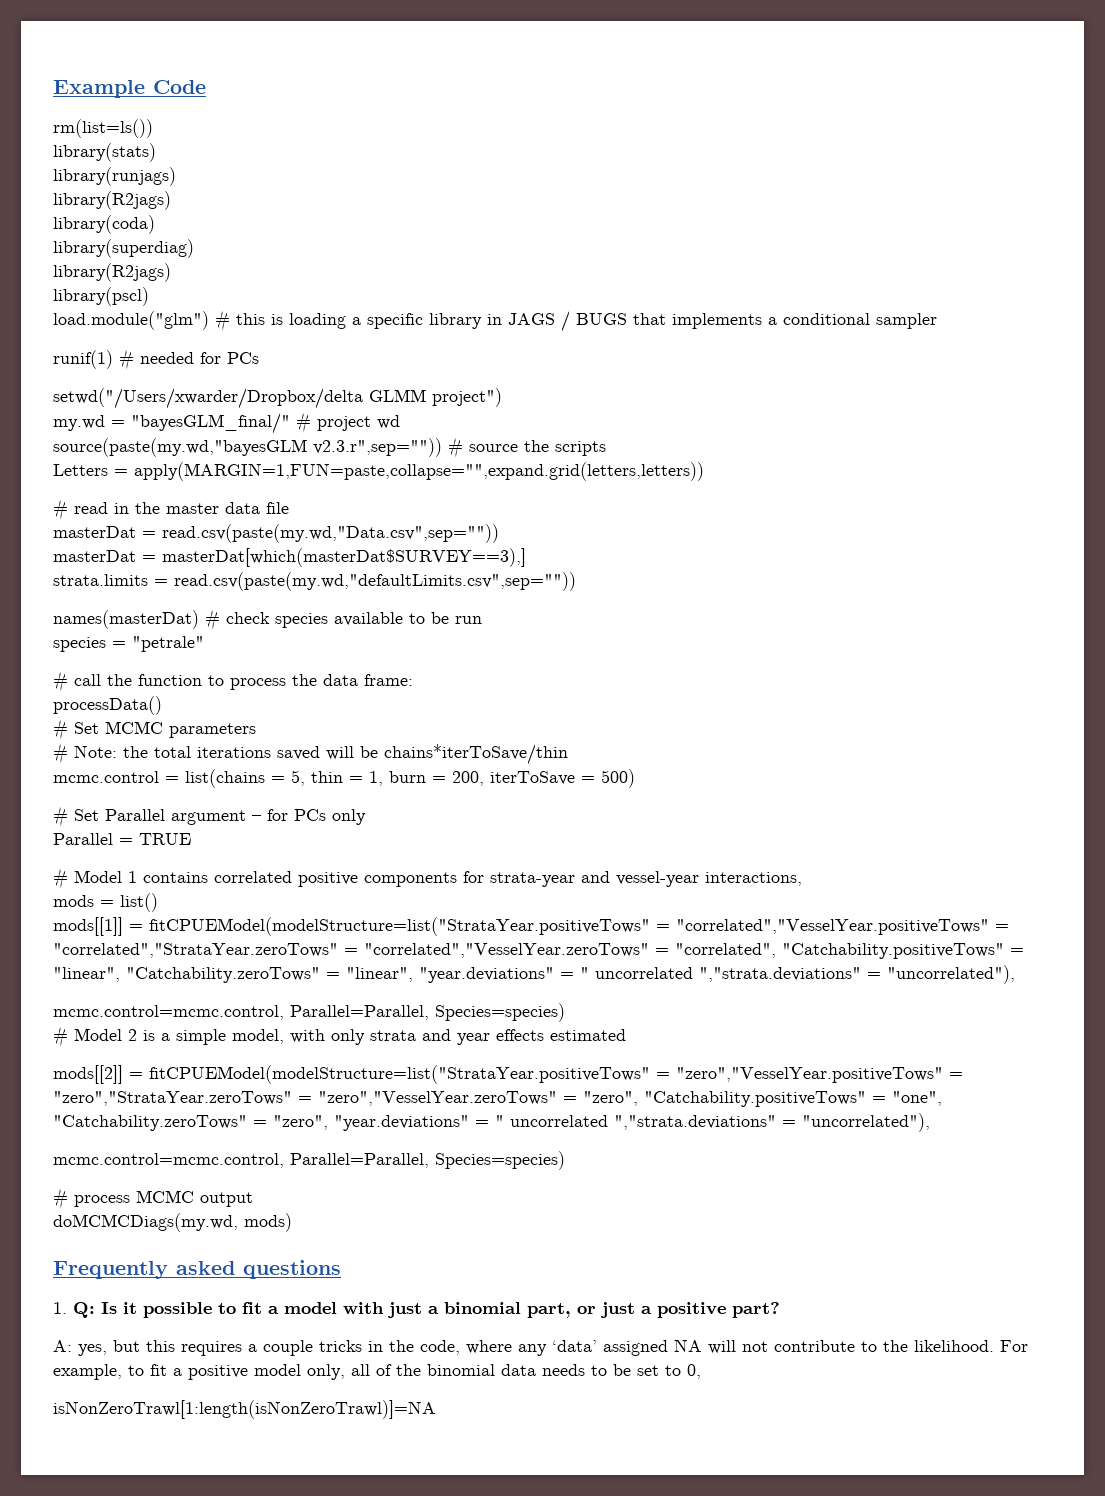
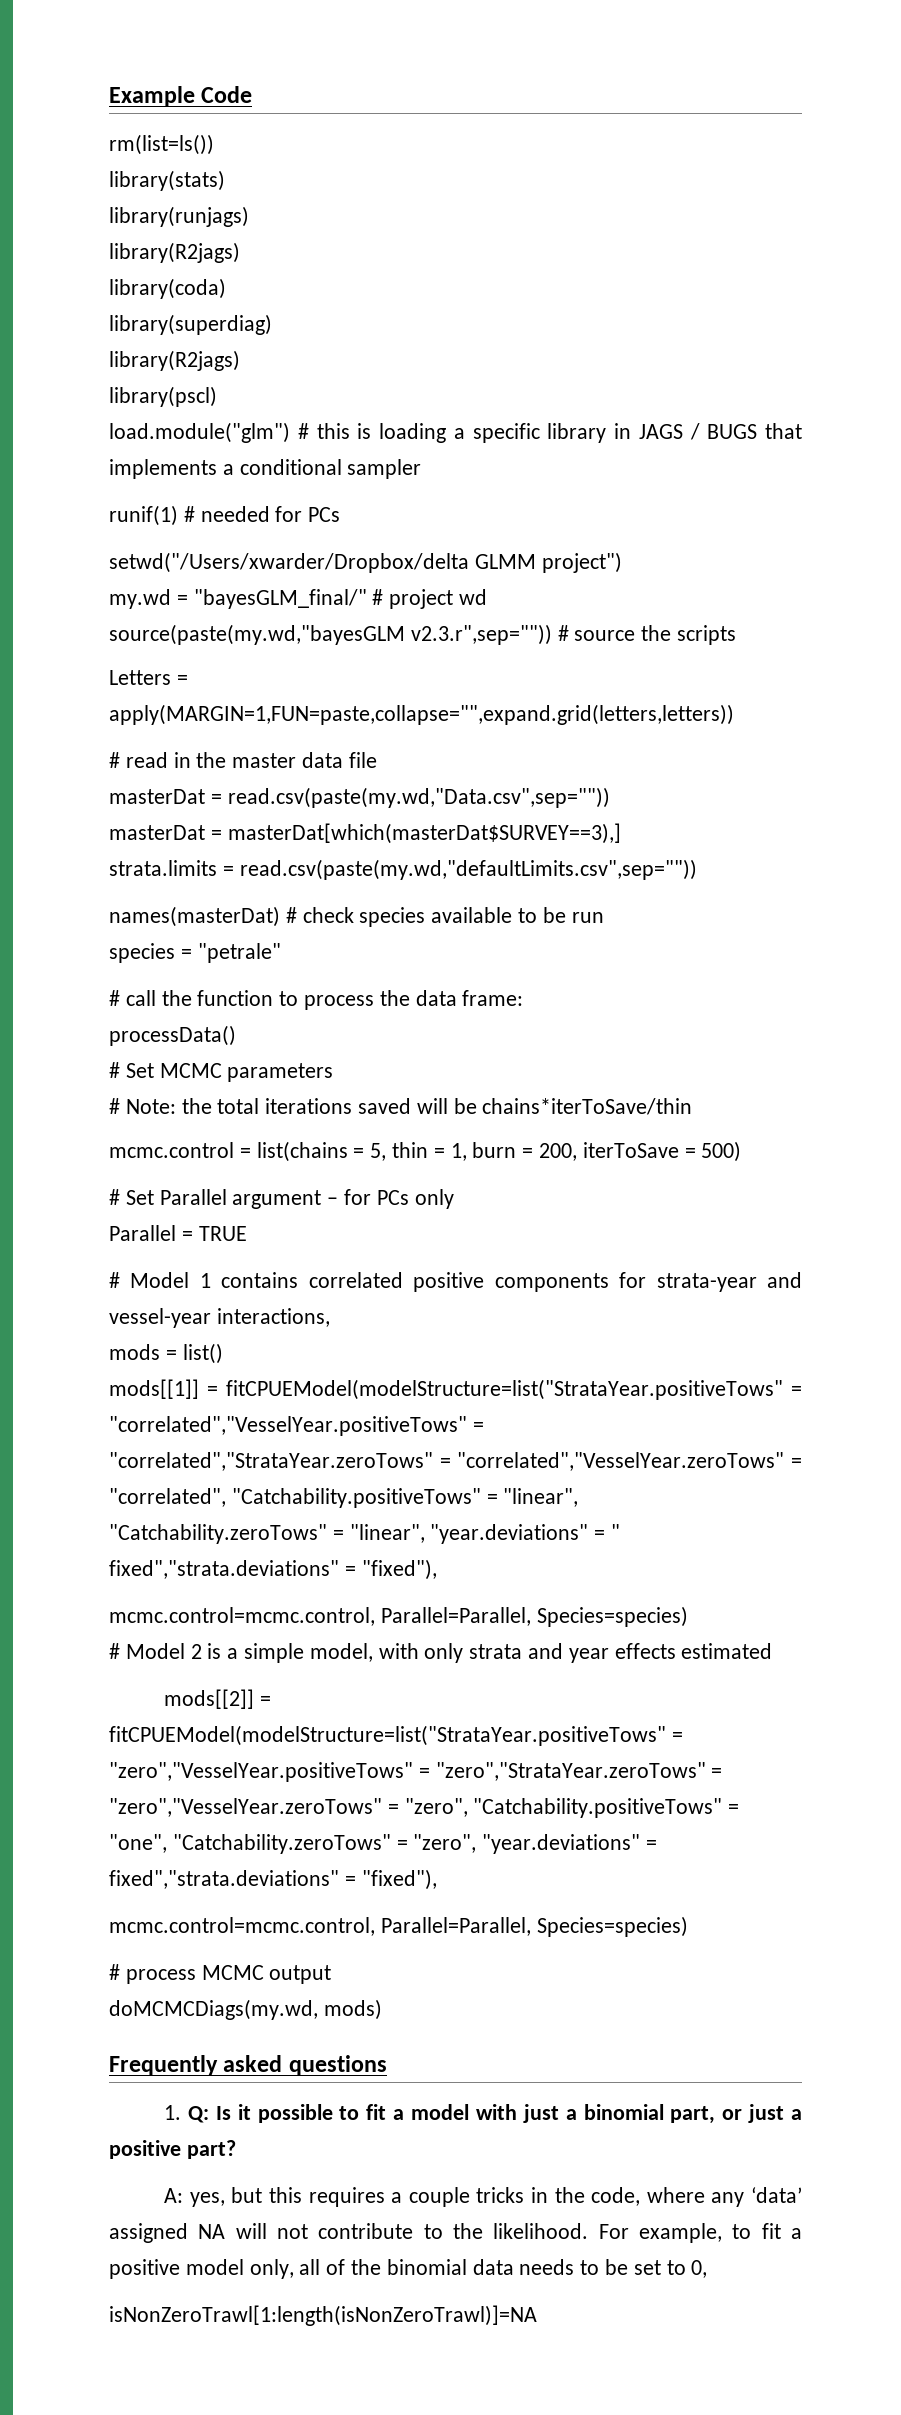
- mods[[1]] = fitCPUEModel(modelStructure=list("StrataYear.positiveTows" = "correlated","VesselYear.positiveTows" = "correlated","StrataYear.zeroTows" = "correlated","VesselYear.zeroTows" = "correlated", "Catchability.positiveTows" = "linear", "Catchability.zeroTows" = "linear", "year.deviations" = " uncorrelated ","strata.deviations" = "uncorrelated"),
+ mods[[1]] = fitCPUEModel(modelStructure=list("StrataYear.positiveTows" = "correlated","VesselYear.positiveTows" = "correlated","StrataYear.zeroTows" = "correlated","VesselYear.zeroTows" = "correlated", "Catchability.positiveTows" = "linear", "Catchability.zeroTows" = "linear", "year.deviations" = " fixed","strata.deviations" = "fixed"),
- mods[[2]] = fitCPUEModel(modelStructure=list("StrataYear.positiveTows" = "zero","VesselYear.positiveTows" = "zero","StrataYear.zeroTows" = "zero","VesselYear.zeroTows" = "zero", "Catchability.positiveTows" = "one", "Catchability.zeroTows" = "zero", "year.deviations" = " uncorrelated ","strata.deviations" = "uncorrelated"),
+ mods[[2]] = fitCPUEModel(modelStructure=list("StrataYear.positiveTows" = "zero","VesselYear.positiveTows" = "zero","StrataYear.zeroTows" = "zero","VesselYear.zeroTows" = "zero", "Catchability.positiveTows" = "one", "Catchability.zeroTows" = "zero", "year.deviations" = fixed","strata.deviations" = "fixed"),

